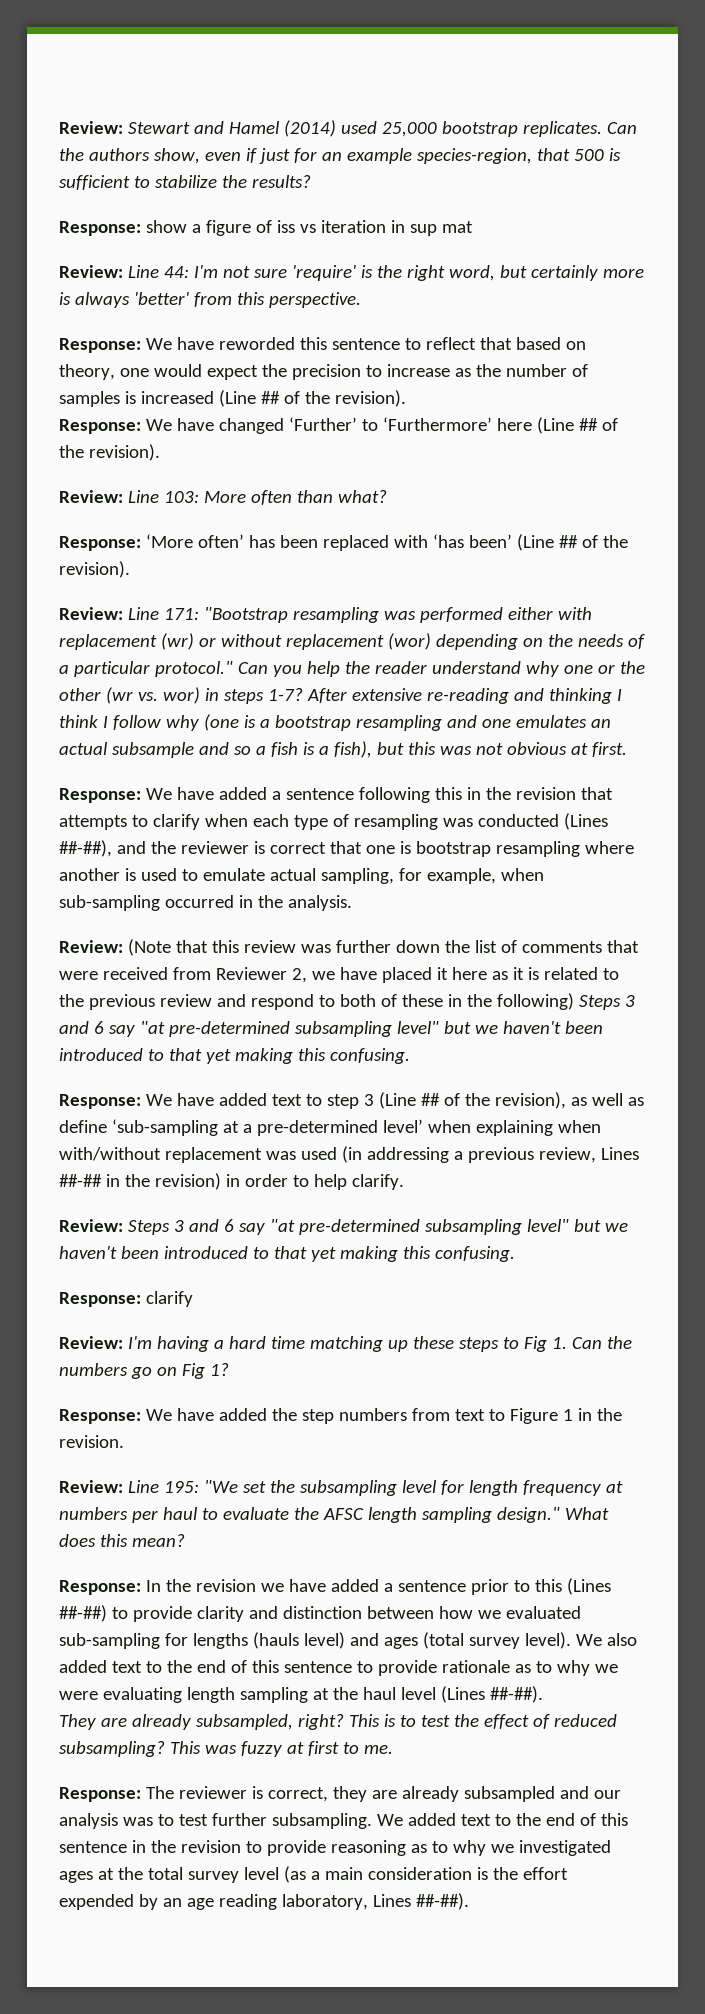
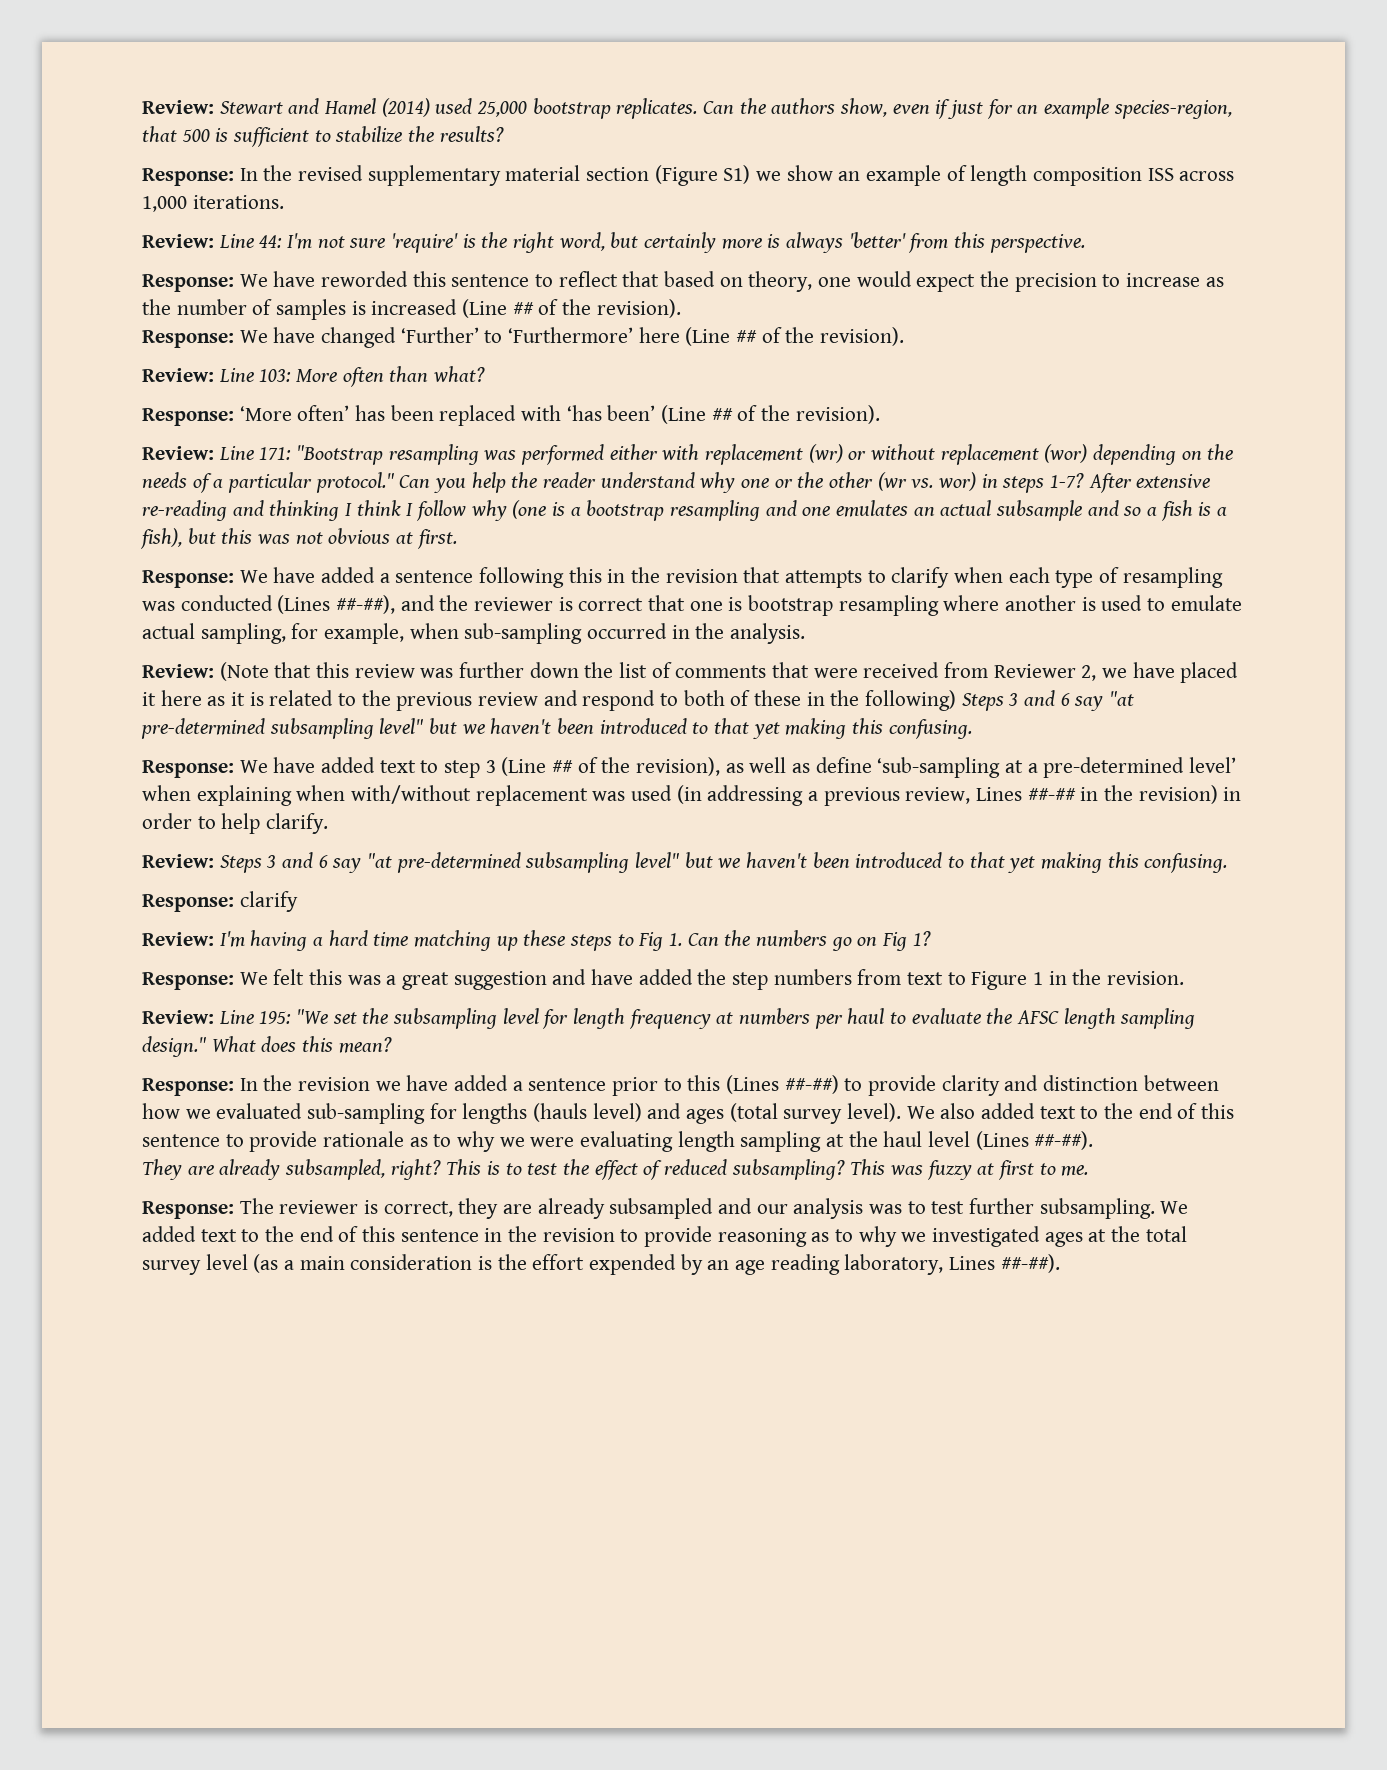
- Response: show a figure of iss vs iteration in sup mat
+ Response: In the revised supplementary material section (Figure S1) we show an example of length composition ISS across 1,000 iterations.
- Response: We have added the step numbers from text to Figure 1 in the revision.
+ Response: We felt this was a great suggestion and have added the step numbers from text to Figure 1 in the revision.

